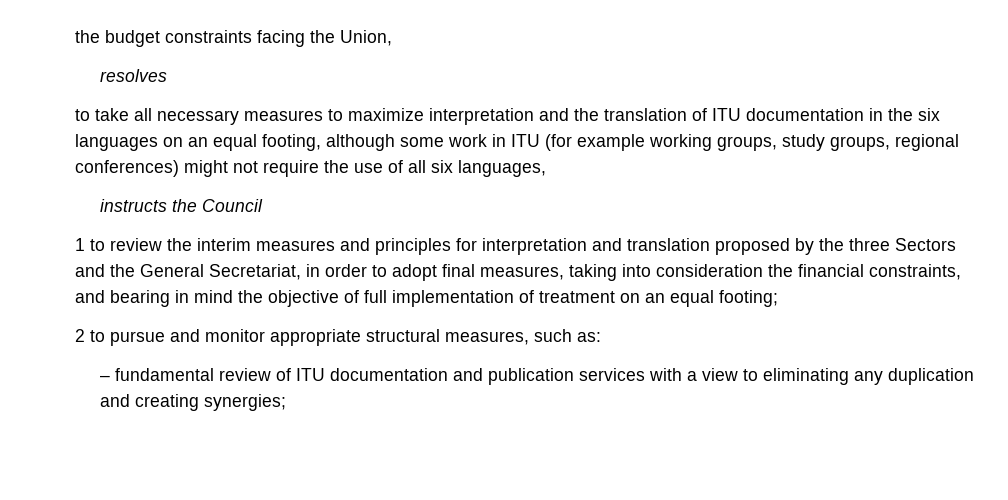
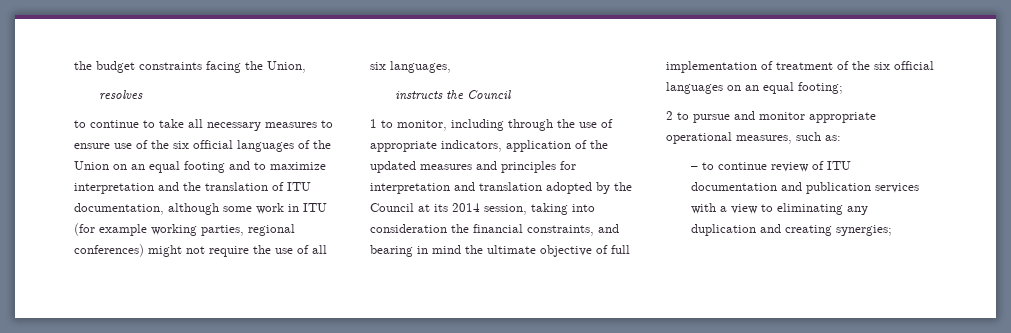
- to take all necessary measures to maximize interpretation and the translation of ITU documentation in the six languages on an equal footing, although some work in ITU (for example working groups, study groups, regional conferences) might not require the use of all six languages,
+ to continue to take all necessary measures to ensure use of the six official languages of the Union on an equal footing and to maximize interpretation and the translation of ITU documentation, although some work in ITU (for example working parties, regional conferences) might not require the use of all six languages,
- 1 to review the interim measures and principles for interpretation and translation proposed by the three Sectors and the General Secretariat, in order to adopt final measures, taking into consideration the financial constraints, and bearing in mind the objective of full implementation of treatment on an equal footing;
+ 1 to monitor, including through the use of appropriate indicators, application of the updated measures and principles for interpretation and translation adopted by the Council at its 2014 session, taking into consideration the financial constraints, and bearing in mind the ultimate objective of full implementation of treatment of the six official languages on an equal footing;
- 2 to pursue and monitor appropriate structural measures, such as:
+ 2 to pursue and monitor appropriate operational measures, such as:
- – fundamental review of ITU documentation and publication services with a view to eliminating any duplication and creating synergies;
+ – to continue review of ITU documentation and publication services with a view to eliminating any duplication and creating synergies;

